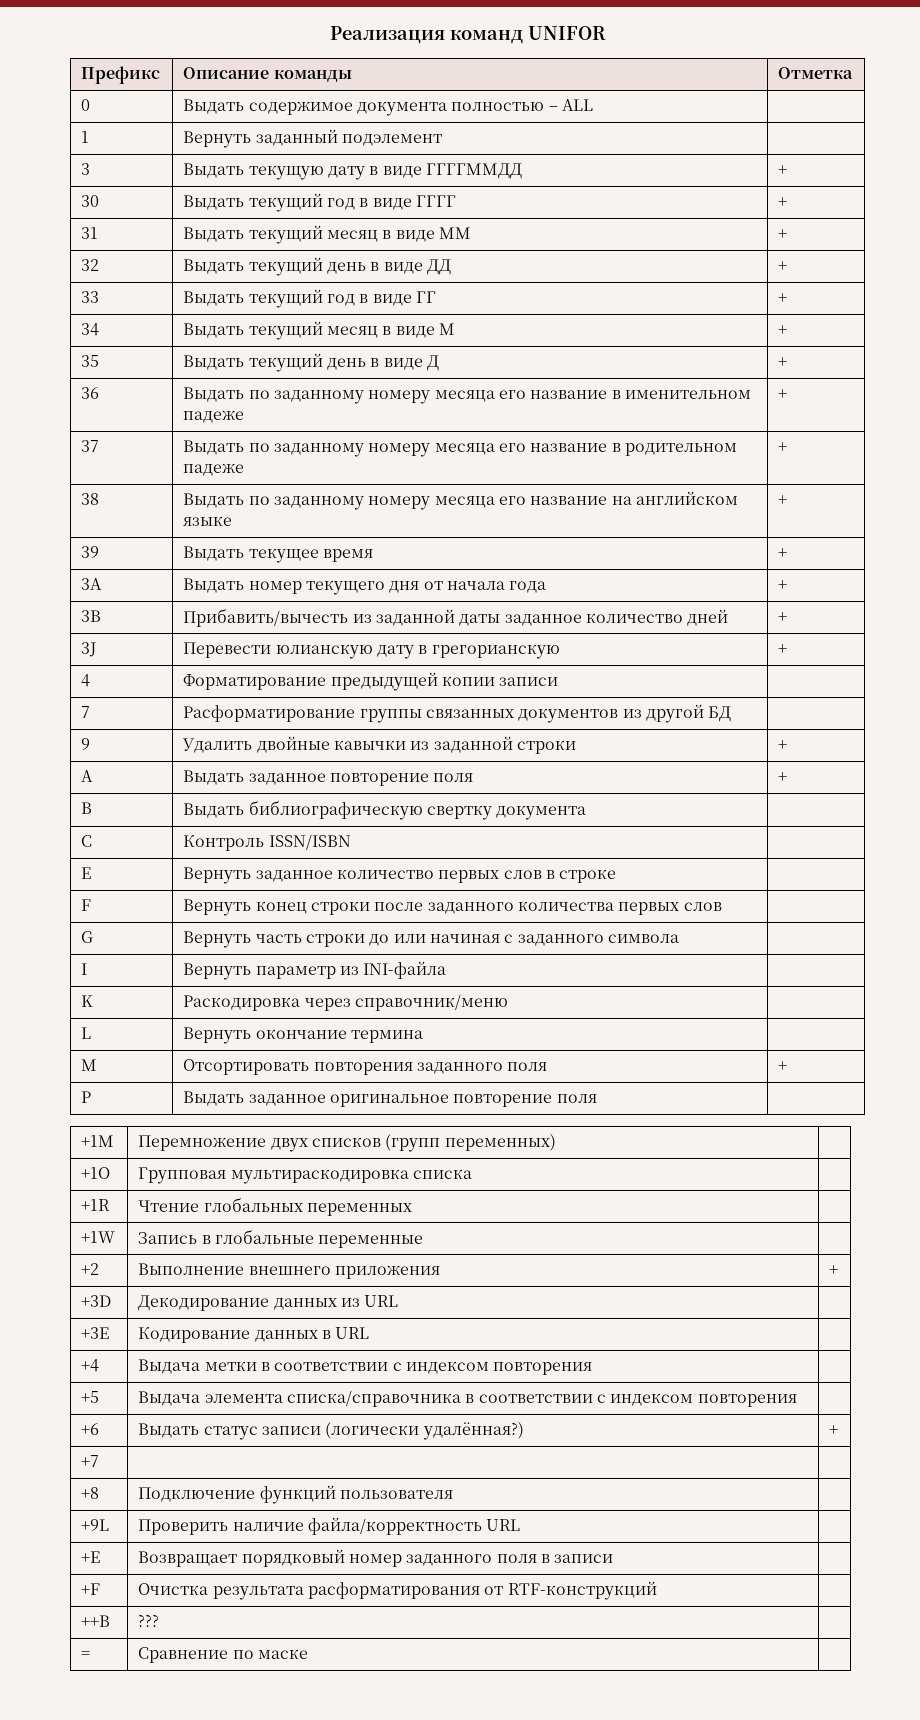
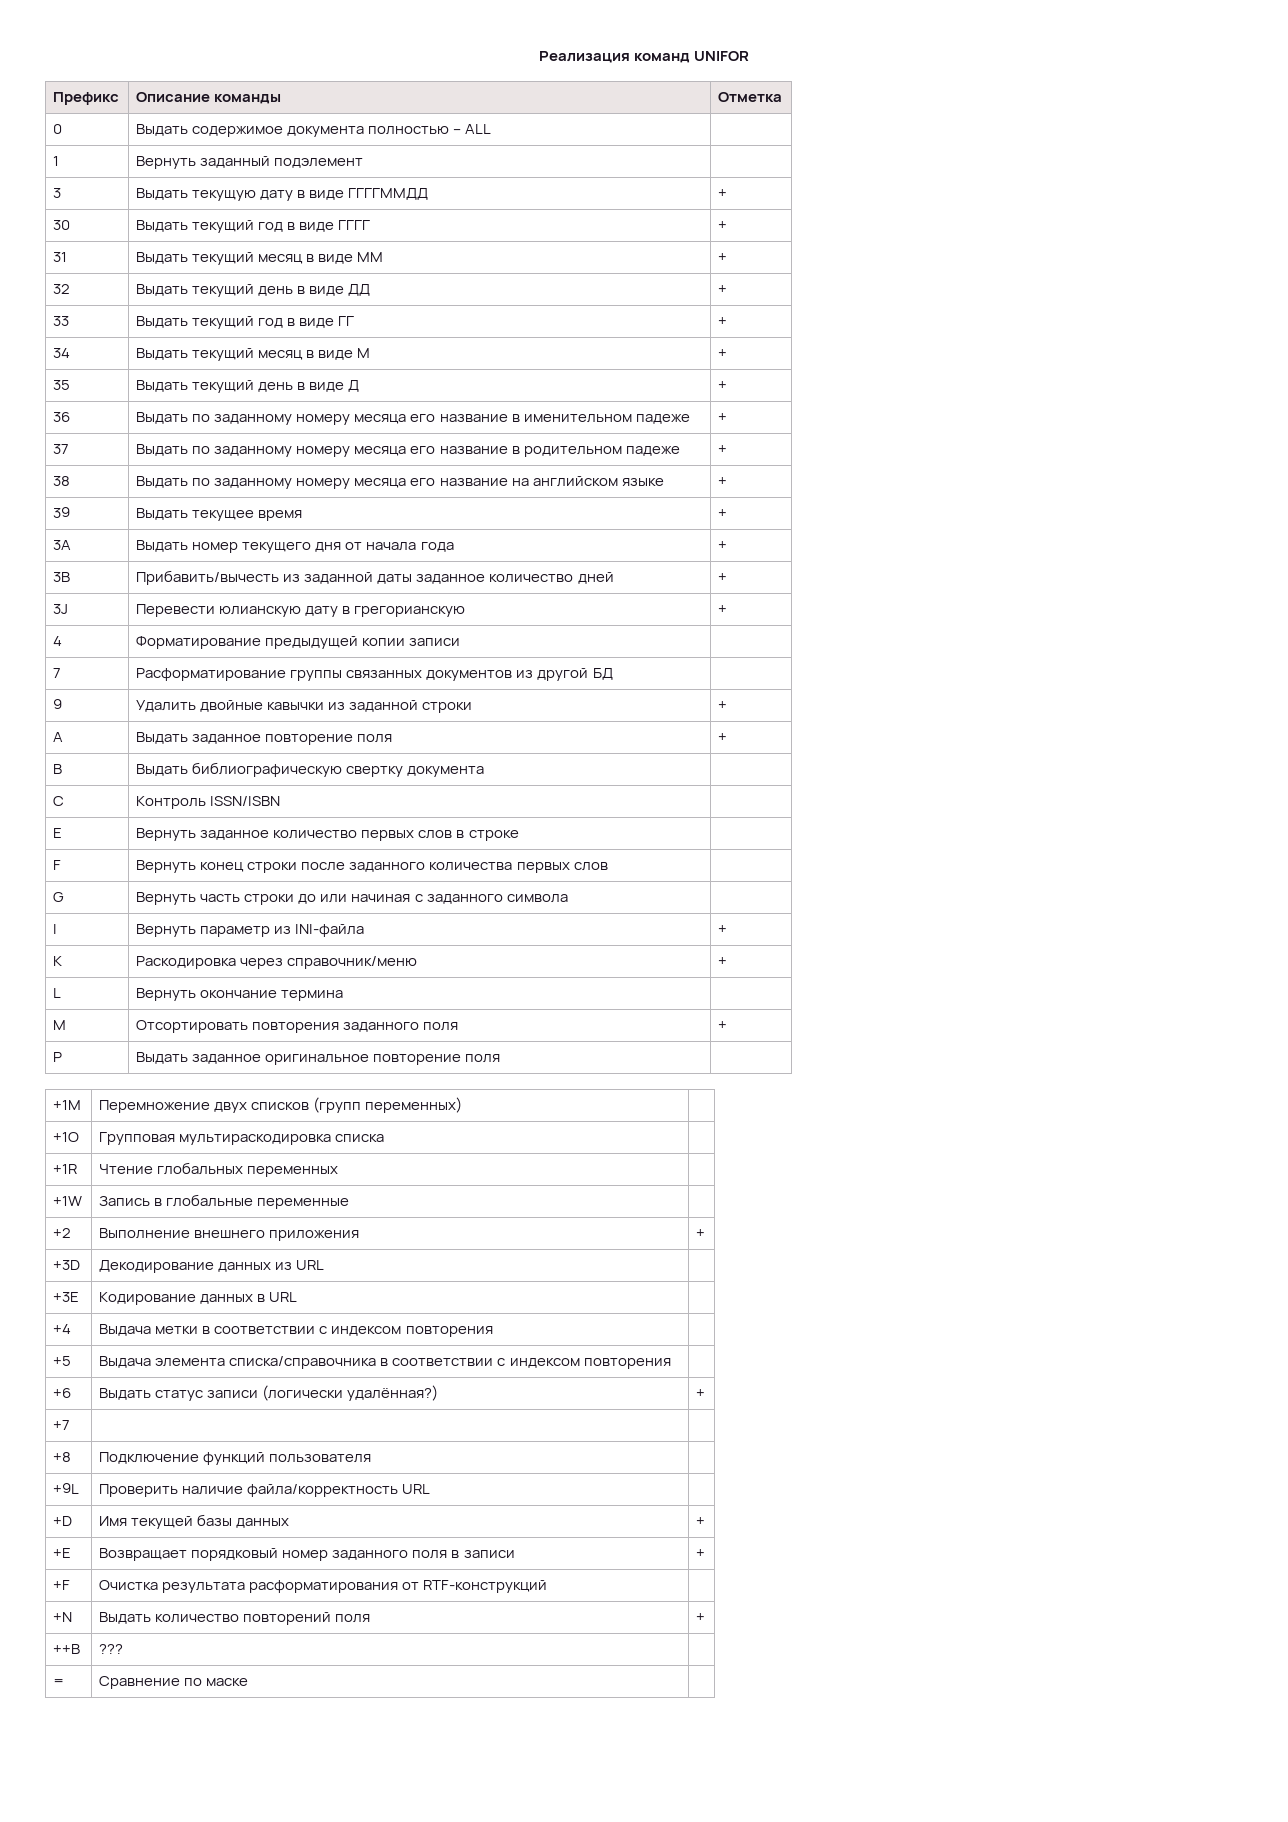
- I | Вернуть параметр из INI-файла |
+ I | Вернуть параметр из INI-файла | +
- K | Раскодировка через справочник/меню |
+ K | Раскодировка через справочник/меню | +
+ +D | Имя текущей базы данных | +
- +E | Возвращает порядковый номер заданного поля в записи |
+ +E | Возвращает порядковый номер заданного поля в записи | +
+ +N | Выдать количество повторений поля | +

